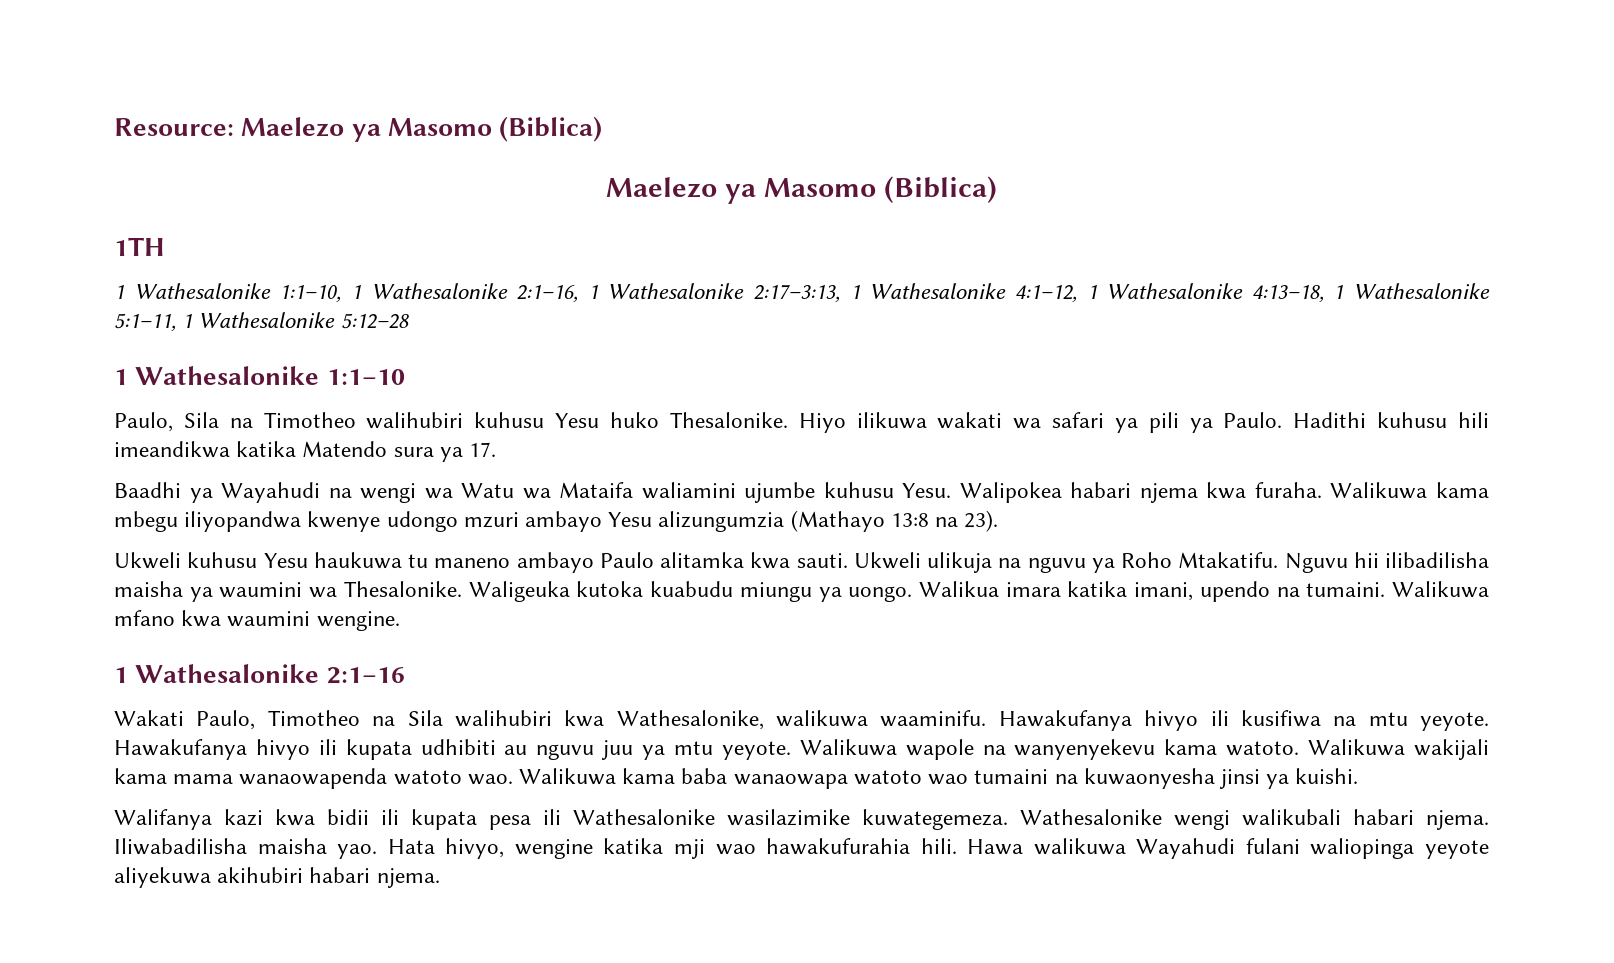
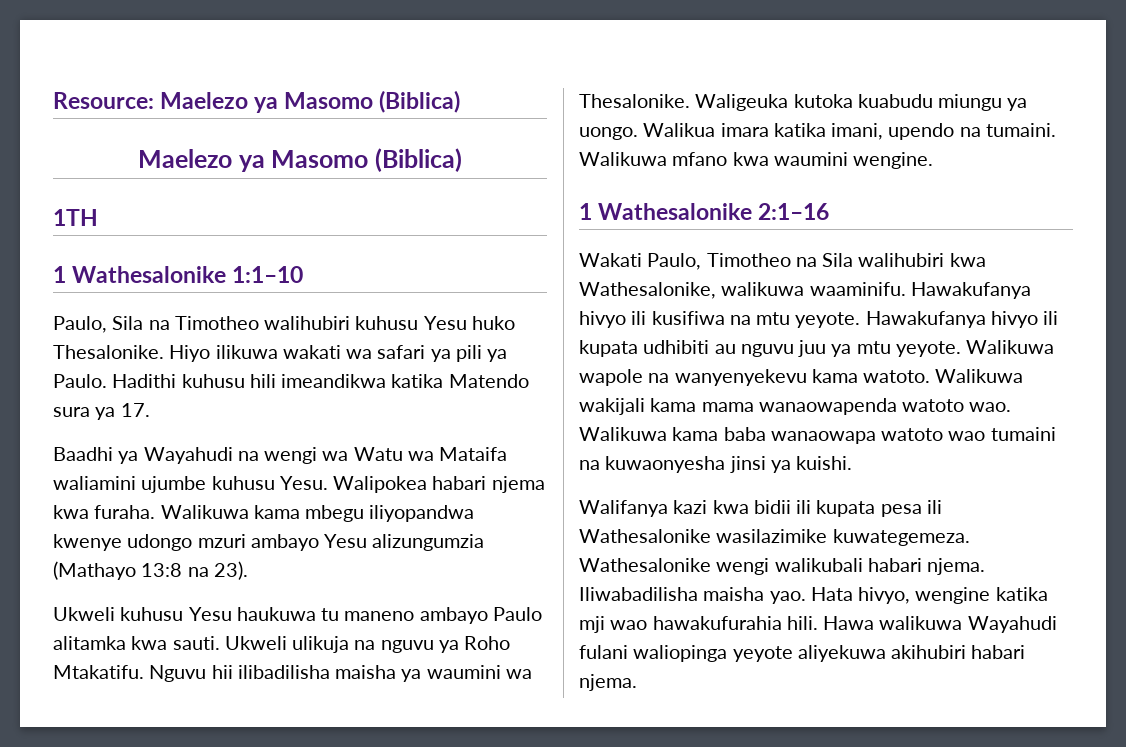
- 1 Wathesalonike 1:1–10, 1 Wathesalonike 2:1–16, 1 Wathesalonike 2:17–3:13, 1 Wathesalonike 4:1–12, 1 Wathesalonike 4:13–18, 1 Wathesalonike 5:1–11, 1 Wathesalonike 5:12–28

